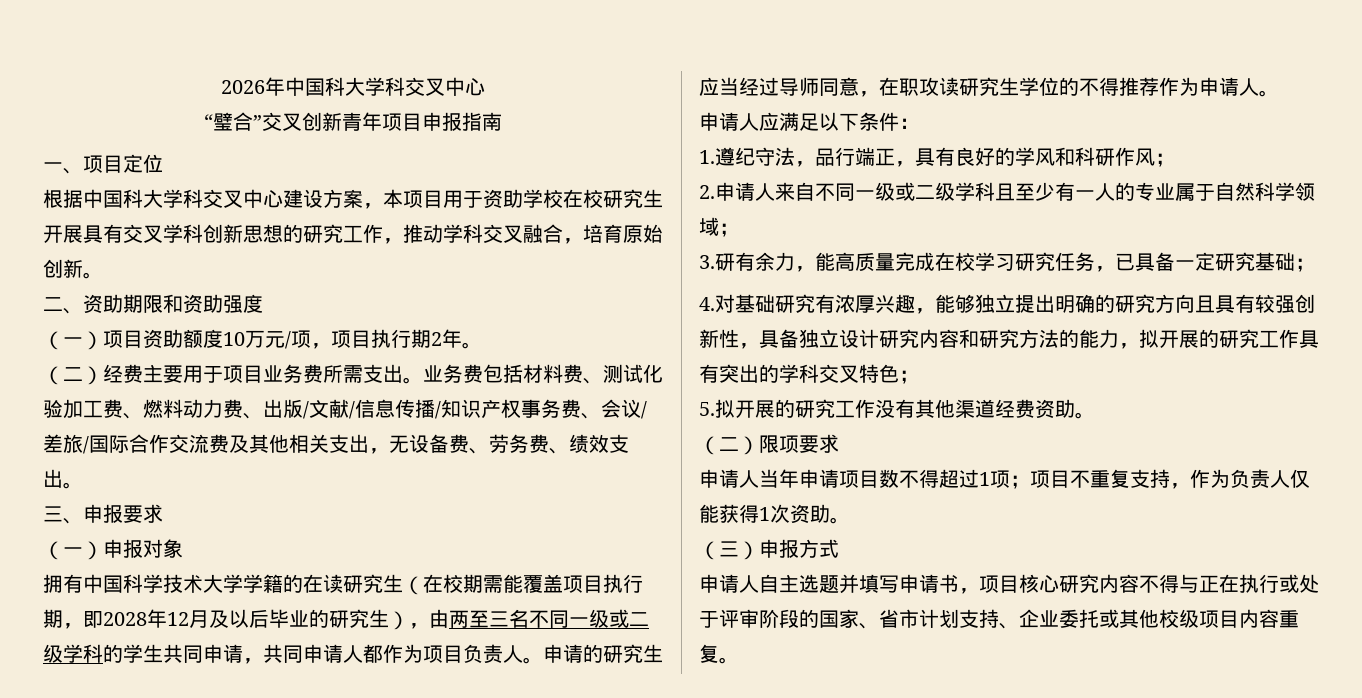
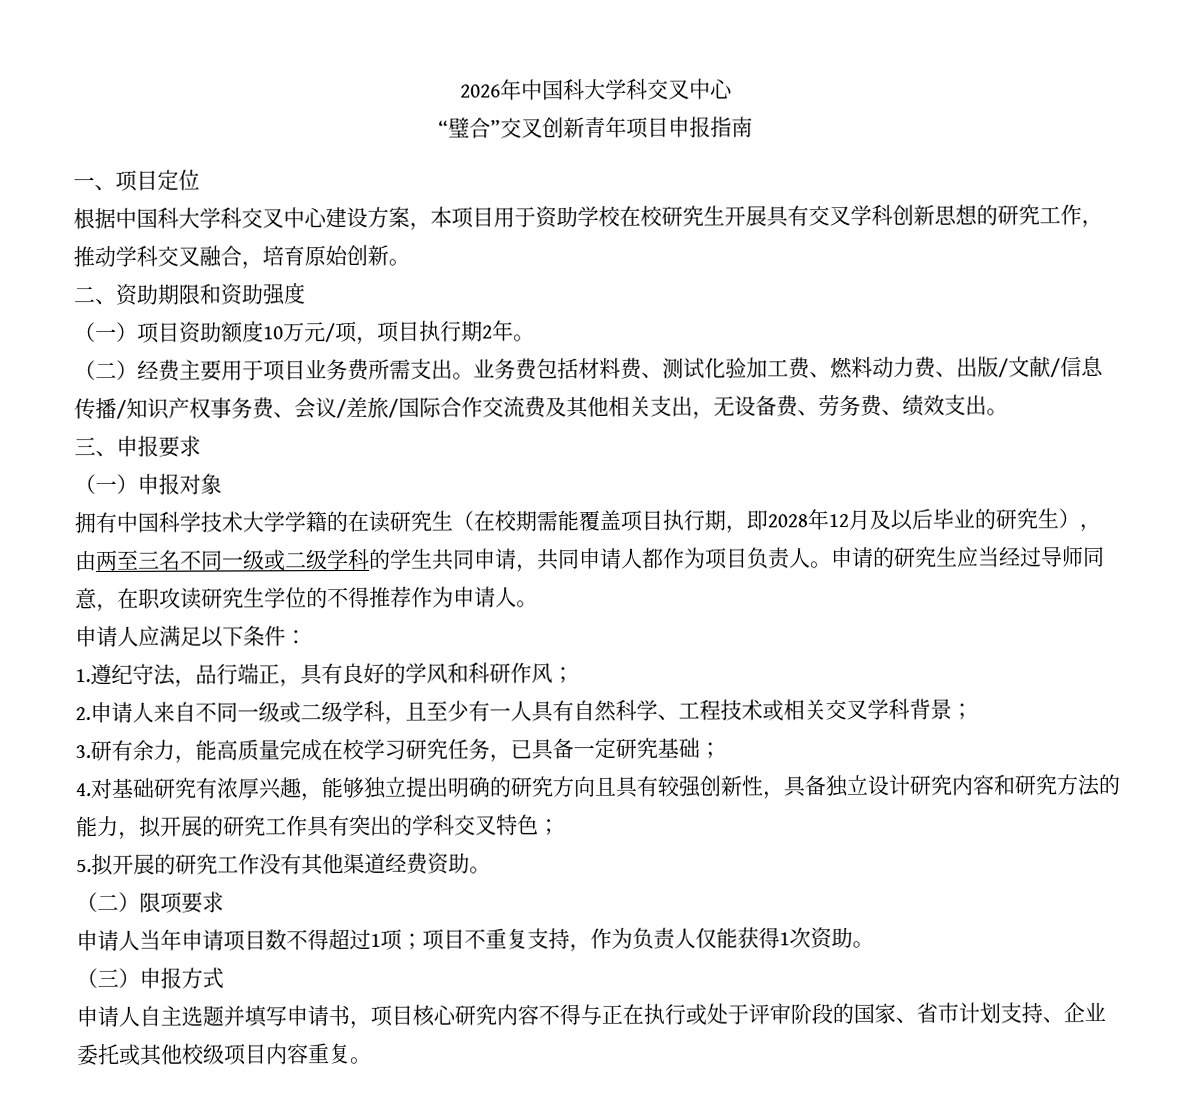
- 2.申请人来自不同一级或二级学科且至少有一人的专业属于自然科学领域；
+ 2.申请人来自不同一级或二级学科，且至少有一人具有自然科学、工程技术或相关交叉学科背景；

